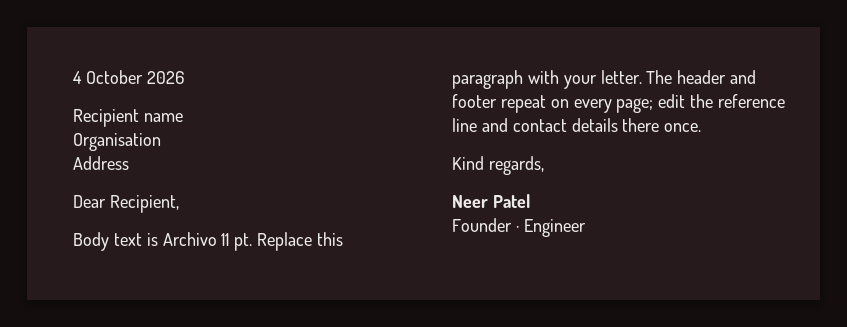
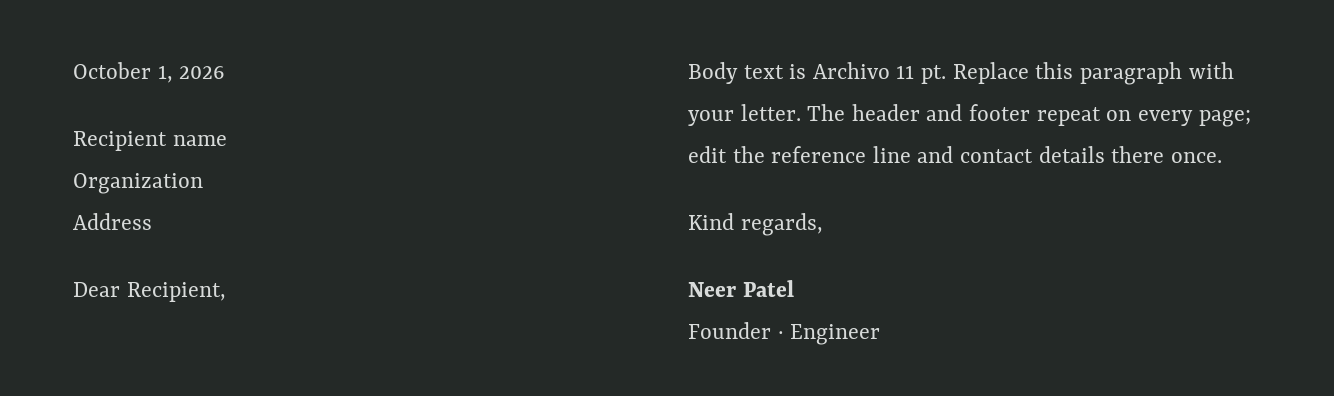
- 4 October 2026
+ October 1, 2026
- Organisation
+ Organization

